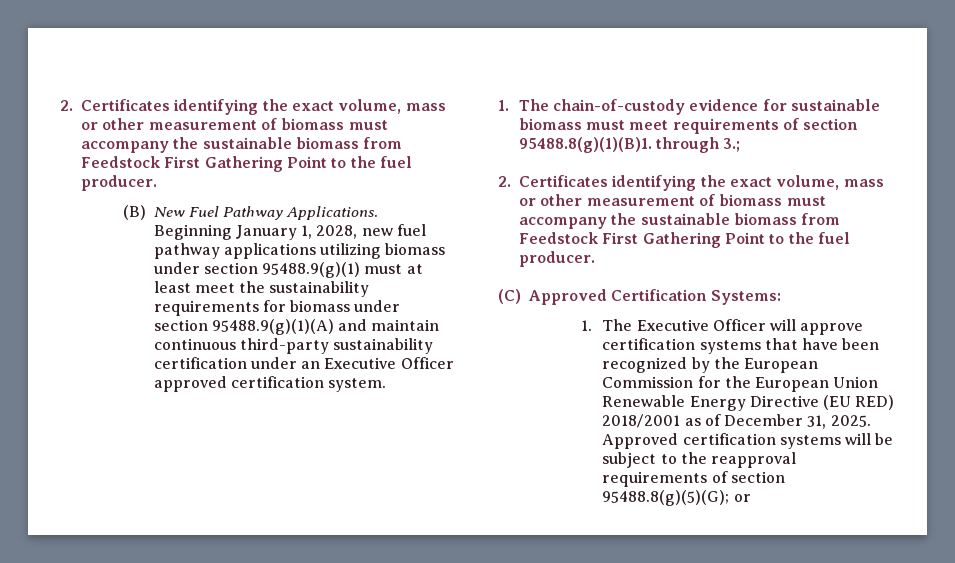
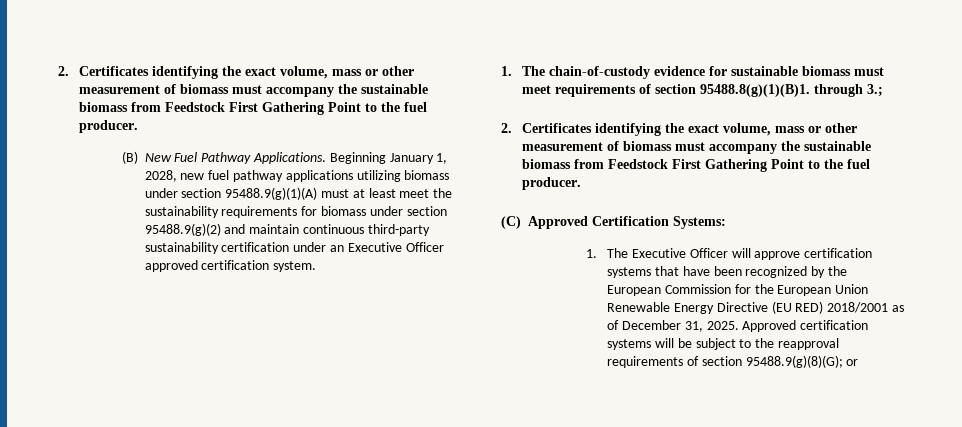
- Beginning January 1, 2028, new fuel pathway applications utilizing biomass under section 95488.9(g)(1) must at least meet the sustainability requirements for biomass under section 95488.9(g)(1)(A) and maintain continuous third-party sustainability certification under an Executive Officer approved certification system.
+ Beginning January 1, 2028, new fuel pathway applications utilizing biomass under section 95488.9(g)(1)(A) must at least meet the sustainability requirements for biomass under section 95488.9(g)(2) and maintain continuous third-party sustainability certification under an Executive Officer approved certification system.
- Approved certification systems will be subject to the reapproval requirements of section 95488.8(g)(5)(G); or
+ Approved certification systems will be subject to the reapproval requirements of section 95488.9(g)(8)(G); or

